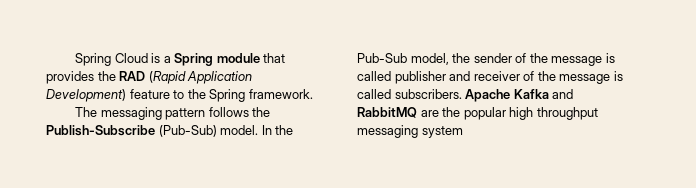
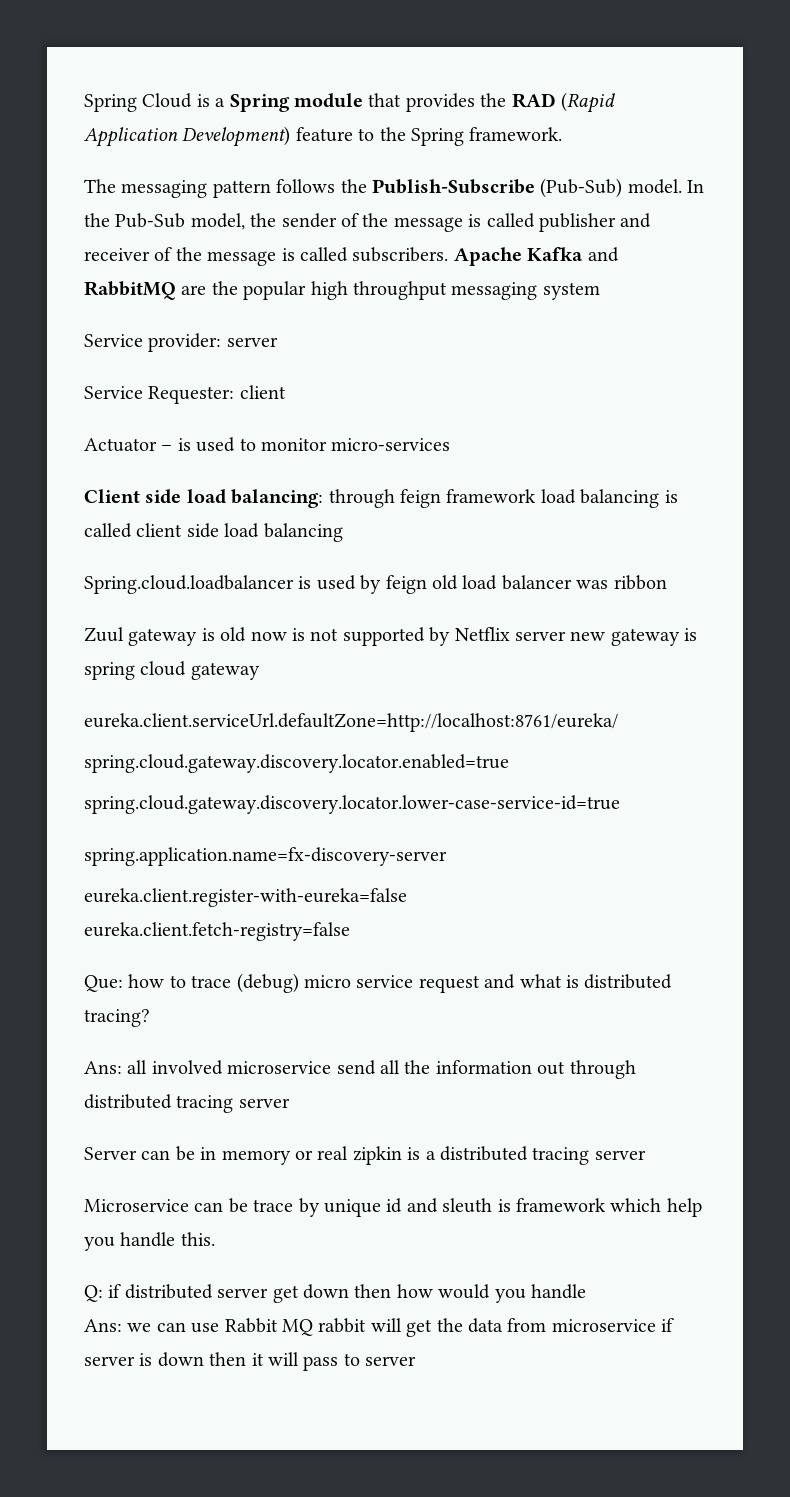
+ Service provider: server
+ Service Requester: client
+ Actuator – is used to monitor micro-services
+ Client side load balancing: through feign framework load balancing is called client side load balancing
+ Spring.cloud.loadbalancer is used by feign old load balancer was ribbon
+ Zuul gateway is old now is not supported by Netflix server new gateway is spring cloud gateway
+ eureka.client.serviceUrl.defaultZone=http://localhost:8761/eureka/
+ spring.cloud.gateway.discovery.locator.enabled=true
+ spring.cloud.gateway.discovery.locator.lower-case-service-id=true
+ spring.application.name=fx-discovery-server
+ eureka.client.register-with-eureka=false
+ eureka.client.fetch-registry=false
+ Que: how to trace (debug) micro service request and what is distributed tracing?
+ Ans: all involved microservice send all the information out through distributed tracing server
+ Server can be in memory or real zipkin is a distributed tracing server
+ Microservice can be trace by unique id and sleuth is framework which help you handle this.
+ Q: if distributed server get down then how would you handle
+ Ans: we can use Rabbit MQ rabbit will get the data from microservice if server is down then it will pass to server

